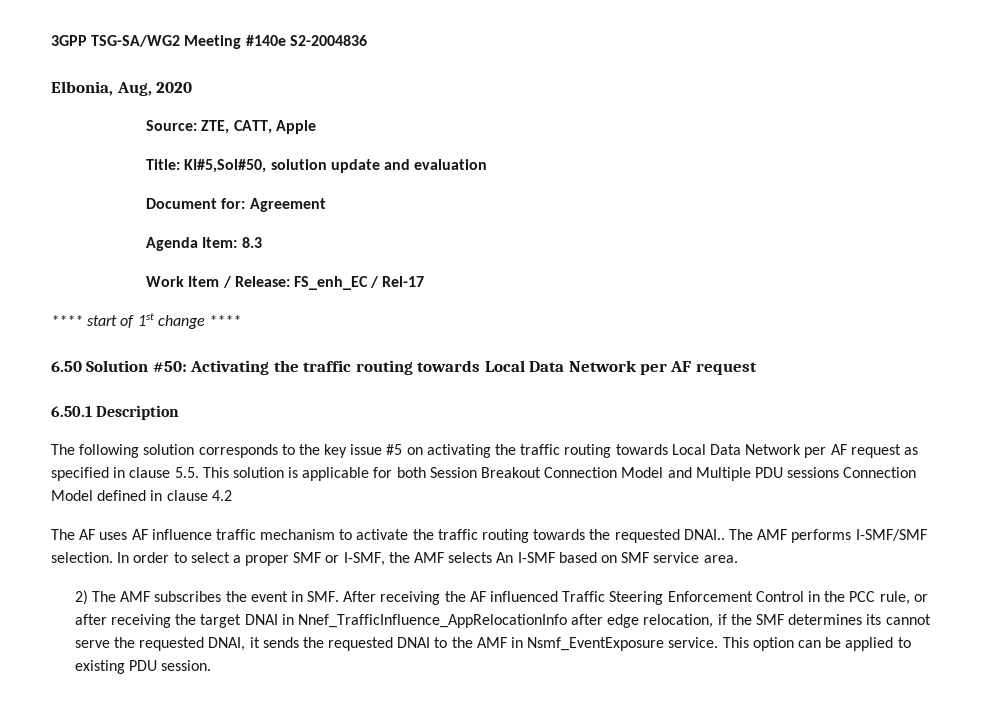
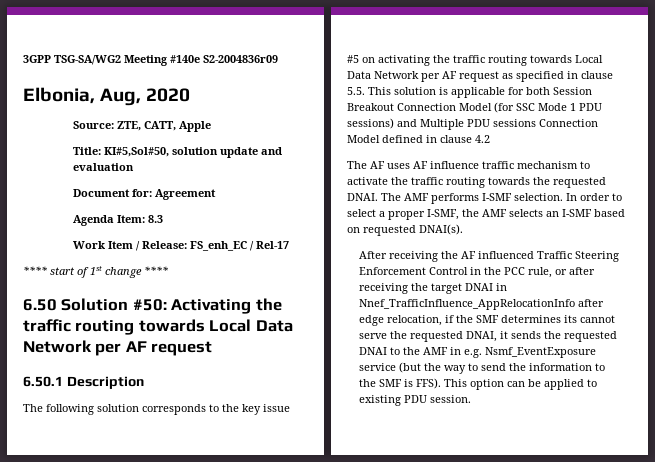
- 3GPP TSG-SA/WG2 Meeting #140e S2-2004836
+ 3GPP TSG-SA/WG2 Meeting #140e S2-2004836r09
- The following solution corresponds to the key issue #5 on activating the traffic routing towards Local Data Network per AF request as specified in clause 5.5. This solution is applicable for both Session Breakout Connection Model and Multiple PDU sessions Connection Model defined in clause 4.2
+ The following solution corresponds to the key issue #5 on activating the traffic routing towards Local Data Network per AF request as specified in clause 5.5. This solution is applicable for both Session Breakout Connection Model (for SSC Mode 1 PDU sessions) and Multiple PDU sessions Connection Model defined in clause 4.2
- The AF uses AF influence traffic mechanism to activate the traffic routing towards the requested DNAI..
+ The AF uses AF influence traffic mechanism to activate the traffic routing towards the requested DNAI.
- The AMF performs I-SMF/SMF selection.
+ The AMF performs I-SMF selection.
- In order to select a proper SMF or I-SMF, the AMF selects An I-SMF based on SMF service area.
- 2) The AMF subscribes the event in SMF. After receiving the AF influenced Traffic Steering Enforcement Control in the PCC rule, or after receiving the target DNAI in Nnef_TrafficInfluence_AppRelocationInfo after edge relocation, if the SMF determines its cannot serve the requested DNAI, it sends the requested DNAI to the AMF in Nsmf_EventExposure service.
+ In order to select a proper I-SMF, the AMF selects an I-SMF based on requested DNAI(s).
+ After receiving the AF influenced Traffic Steering Enforcement Control in the PCC rule, or after receiving the target DNAI in Nnef_TrafficInfluence_AppRelocationInfo after edge relocation, if the SMF determines its cannot serve the requested DNAI, it sends the requested DNAI to the AMF in e.g. Nsmf_EventExposure service (but the way to send the information to the SMF is FFS).

